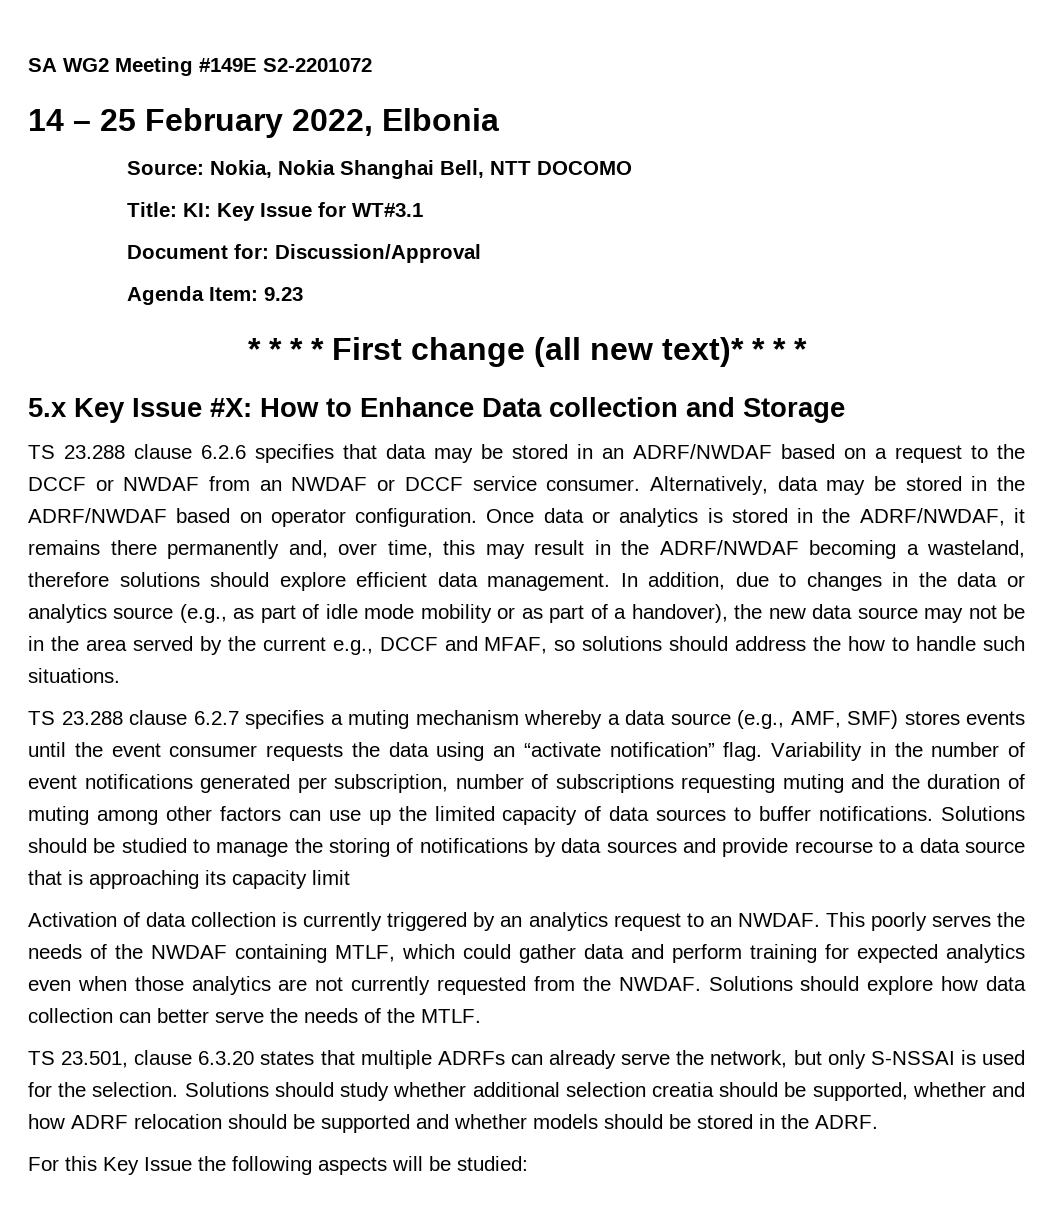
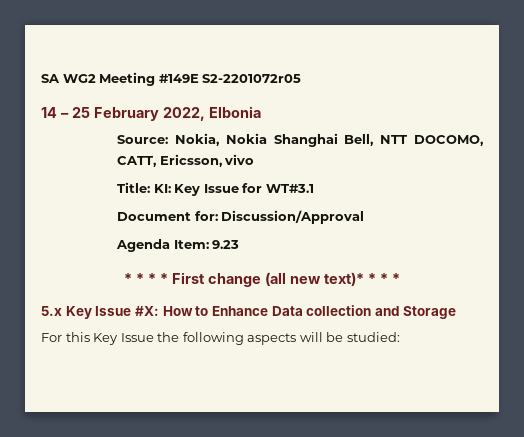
- SA WG2 Meeting #149E S2-2201072
+ SA WG2 Meeting #149E S2-2201072r05
- Source: Nokia, Nokia Shanghai Bell, NTT DOCOMO
+ Source: Nokia, Nokia Shanghai Bell, NTT DOCOMO, CATT, Ericsson, vivo
- TS 23.288 clause 6.2.6 specifies that data may be stored in an ADRF/NWDAF based on a request to the DCCF or NWDAF from an NWDAF or DCCF service consumer. Alternatively, data may be stored in the ADRF/NWDAF based on operator configuration. Once data or analytics is stored in the ADRF/NWDAF, it remains there permanently and, over time, this may result in the ADRF/NWDAF becoming a wasteland, therefore solutions should explore efficient data management. In addition, due to changes in the data or analytics source (e.g., as part of idle mode mobility or as part of a handover), the new data source may not be in the area served by the current e.g., DCCF and MFAF, so solutions should address the how to handle such situations.
- TS 23.288 clause 6.2.7 specifies a muting mechanism whereby a data source (e.g., AMF, SMF) stores events until the event consumer requests the data using an “activate notification” flag. Variability in the number of event notifications generated per subscription, number of subscriptions requesting muting and the duration of muting among other factors can use up the limited capacity of data sources to buffer notifications. Solutions should be studied to manage the storing of notifications by data sources and provide recourse to a data source that is approaching its capacity limit
- Activation of data collection is currently triggered by an analytics request to an NWDAF. This poorly serves the needs of the NWDAF containing MTLF, which could gather data and perform training for expected analytics even when those analytics are not currently requested from the NWDAF. Solutions should explore how data collection can better serve the needs of the MTLF.
- TS 23.501, clause 6.3.20 states that multiple ADRFs can already serve the network, but only S-NSSAI is used for the selection. Solutions should study whether additional selection creatia should be supported, whether and how ADRF relocation should be supported and whether models should be stored in the ADRF.

